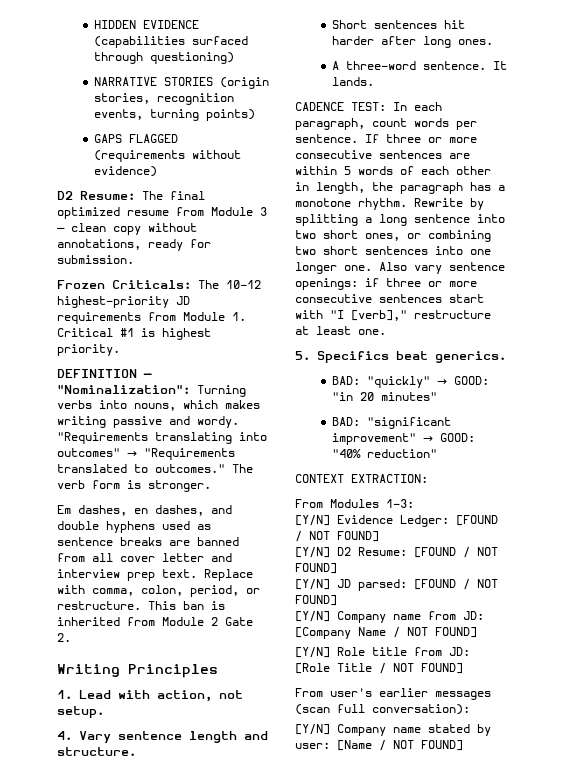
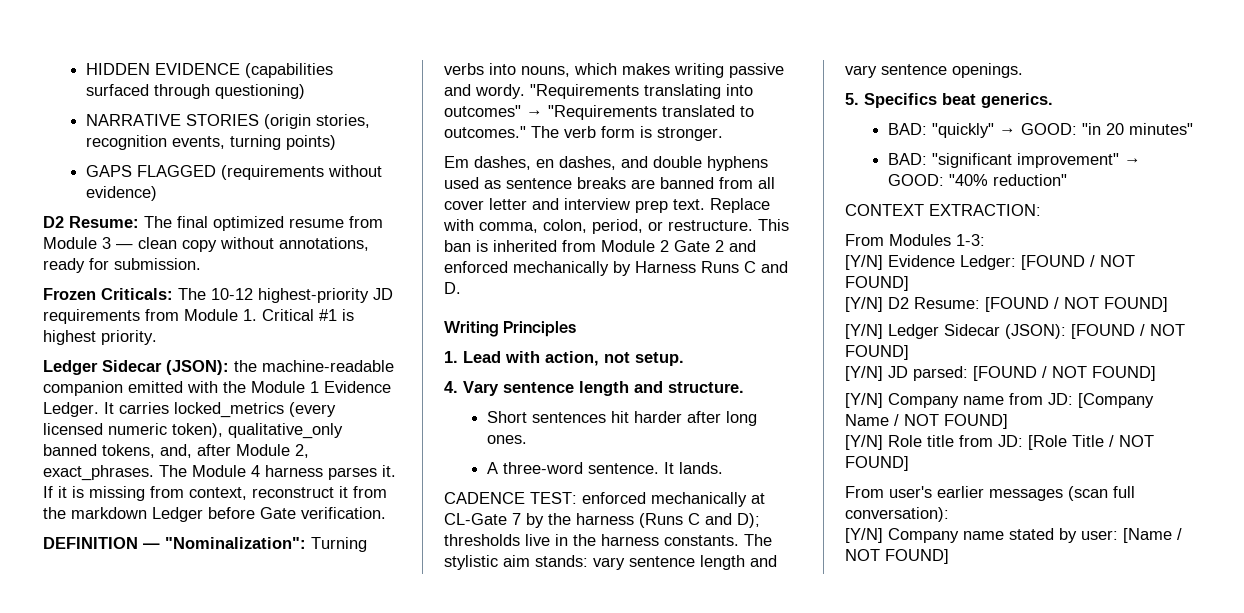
+ Ledger Sidecar (JSON): the machine-readable companion emitted with the Module 1 Evidence Ledger. It carries locked_metrics (every licensed numeric token), qualitative_only banned tokens, and, after Module 2, exact_phrases. The Module 4 harness parses it. If it is missing from context, reconstruct it from the markdown Ledger before Gate verification.
- This ban is inherited from Module 2 Gate 2.
+ This ban is inherited from Module 2 Gate 2 and enforced mechanically by Harness Runs C and D.
- CADENCE TEST: In each paragraph, count words per sentence. If three or more consecutive sentences are within 5 words of each other in length, the paragraph has a monotone rhythm. Rewrite by splitting a long sentence into two short ones, or combining two short sentences into one longer one. Also vary sentence openings: if three or more consecutive sentences start with "I [verb]," restructure at least one.
+ CADENCE TEST: enforced mechanically at CL-Gate 7 by the harness (Runs C and D); thresholds live in the harness constants. The stylistic aim stands: vary sentence length and vary sentence openings.
+ [Y/N] Ledger Sidecar (JSON): [FOUND / NOT FOUND]

